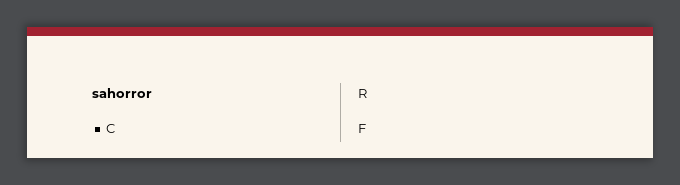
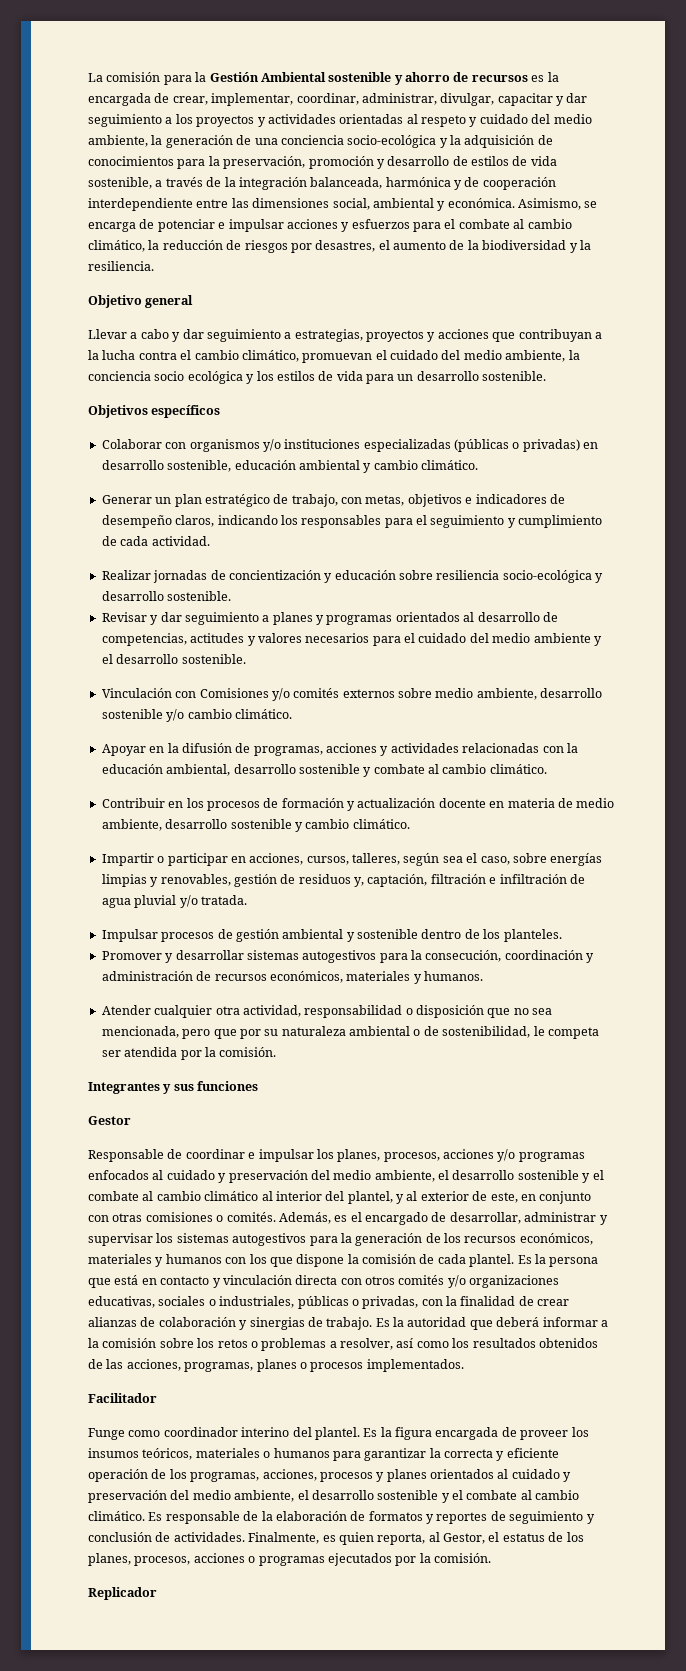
- sahorror
- C
- R
- F
+ La comisión para la Gestión Ambiental sostenible y ahorro de recursos es la encargada de crear, implementar, coordinar, administrar, divulgar, capacitar y dar seguimiento a los proyectos y actividades orientadas al respeto y cuidado del medio ambiente, la generación de una conciencia socio-ecológica y la adquisición de conocimientos para la preservación, promoción y desarrollo de estilos de vida sostenible, a través de la integración balanceada, harmónica y de cooperación interdependiente entre las dimensiones social, ambiental y económica. Asimismo, se encarga de potenciar e impulsar acciones y esfuerzos para el combate al cambio climático, la reducción de riesgos por desastres, el aumento de la biodiversidad y la resiliencia.
+ Objetivo general
+ Llevar a cabo y dar seguimiento a estrategias, proyectos y acciones que contribuyan a la lucha contra el cambio climático, promuevan el cuidado del medio ambiente, la conciencia socio ecológica y los estilos de vida para un desarrollo sostenible.
+ Objetivos específicos
+ Colaborar con organismos y/o instituciones especializadas (públicas o privadas) en desarrollo sostenible, educación ambiental y cambio climático.
+ Generar un plan estratégico de trabajo, con metas, objetivos e indicadores de desempeño claros, indicando los responsables para el seguimiento y cumplimiento de cada actividad.
+ Realizar jornadas de concientización y educación sobre resiliencia socio-ecológica y desarrollo sostenible.
+ Revisar y dar seguimiento a planes y programas orientados al desarrollo de competencias, actitudes y valores necesarios para el cuidado del medio ambiente y el desarrollo sostenible.
+ Vinculación con Comisiones y/o comités externos sobre medio ambiente, desarrollo sostenible y/o cambio climático.
+ Apoyar en la difusión de programas, acciones y actividades relacionadas con la educación ambiental, desarrollo sostenible y combate al cambio climático.
+ Contribuir en los procesos de formación y actualización docente en materia de medio ambiente, desarrollo sostenible y cambio climático.
+ Impartir o participar en acciones, cursos, talleres, según sea el caso, sobre energías limpias y renovables, gestión de residuos y, captación, filtración e infiltración de agua pluvial y/o tratada.
+ Impulsar procesos de gestión ambiental y sostenible dentro de los planteles.
+ Promover y desarrollar sistemas autogestivos para la consecución, coordinación y administración de recursos económicos, materiales y humanos.
+ Atender cualquier otra actividad, responsabilidad o disposición que no sea mencionada, pero que por su naturaleza ambiental o de sostenibilidad, le competa ser atendida por la comisión.
+ Integrantes y sus funciones
+ Gestor
+ Responsable de coordinar e impulsar los planes, procesos, acciones y/o programas enfocados al cuidado y preservación del medio ambiente, el desarrollo sostenible y el combate al cambio climático al interior del plantel, y al exterior de este, en conjunto con otras comisiones o comités. Además, es el encargado de desarrollar, administrar y supervisar los sistemas autogestivos para la generación de los recursos económicos, materiales y humanos con los que dispone la comisión de cada plantel. Es la persona que está en contacto y vinculación directa con otros comités y/o organizaciones educativas, sociales o industriales, públicas o privadas, con la finalidad de crear alianzas de colaboración y sinergias de trabajo. Es la autoridad que deberá informar a la comisión sobre los retos o problemas a resolver, así como los resultados obtenidos de las acciones, programas, planes o procesos implementados.
+ Facilitador
+ Funge como coordinador interino del plantel. Es la figura encargada de proveer los insumos teóricos, materiales o humanos para garantizar la correcta y eficiente operación de los programas, acciones, procesos y planes orientados al cuidado y preservación del medio ambiente, el desarrollo sostenible y el combate al cambio climático. Es responsable de la elaboración de formatos y reportes de seguimiento y conclusión de actividades. Finalmente, es quien reporta, al Gestor, el estatus de los planes, procesos, acciones o programas ejecutados por la comisión.
+ Replicador

